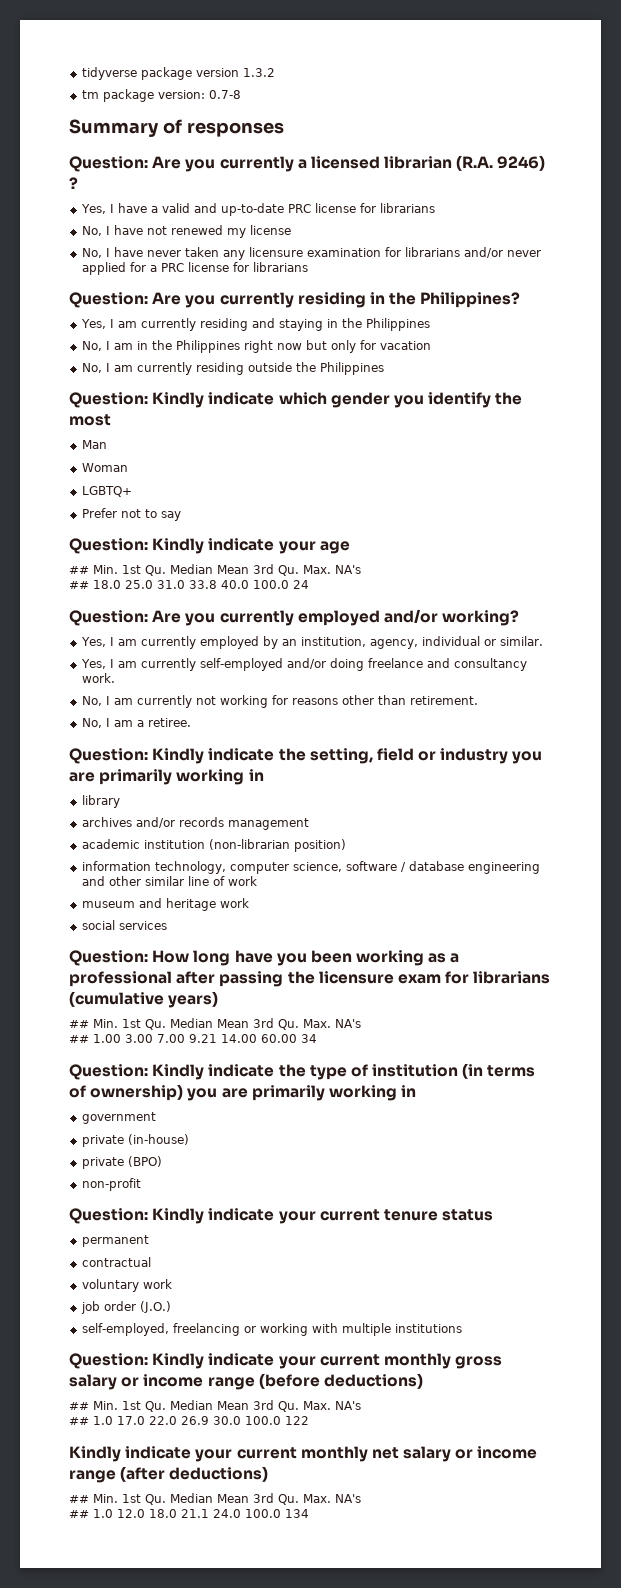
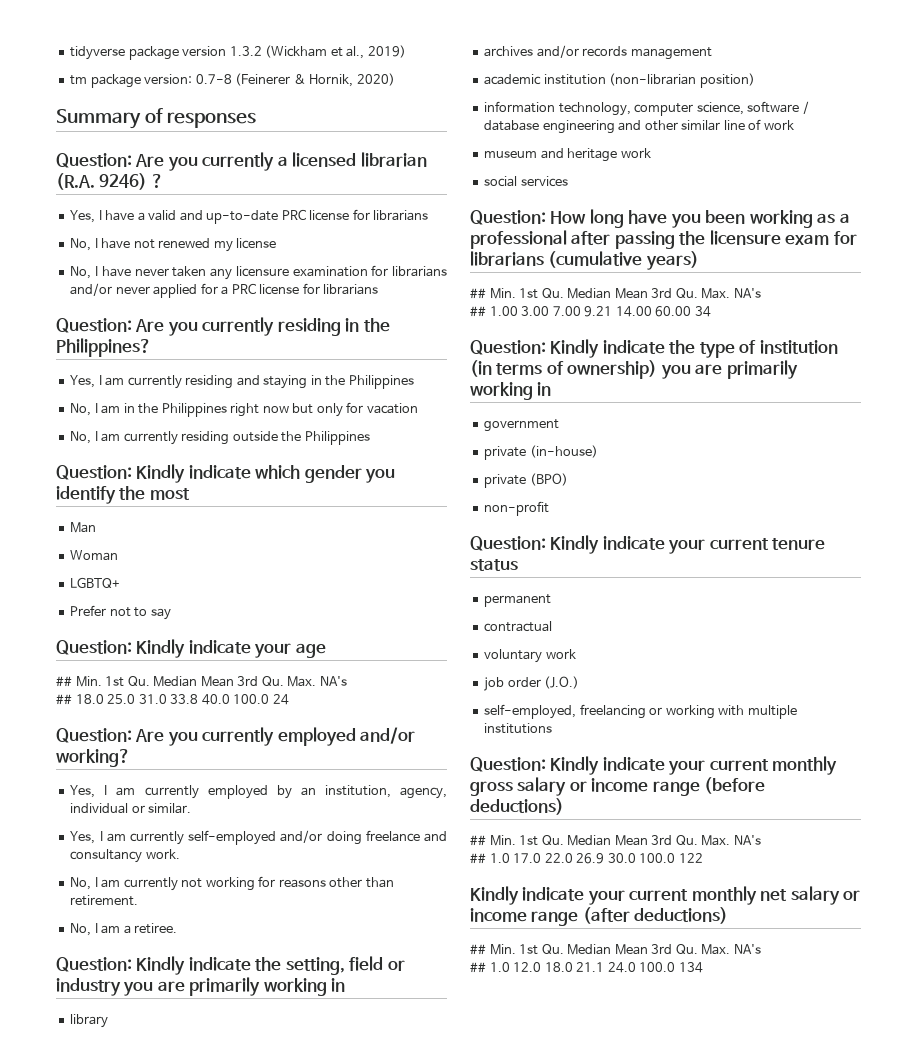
- tidyverse package version 1.3.2
+ tidyverse package version 1.3.2 (Wickham et al., 2019)
- tm package version: 0.7-8
+ tm package version: 0.7-8 (Feinerer & Hornik, 2020)

